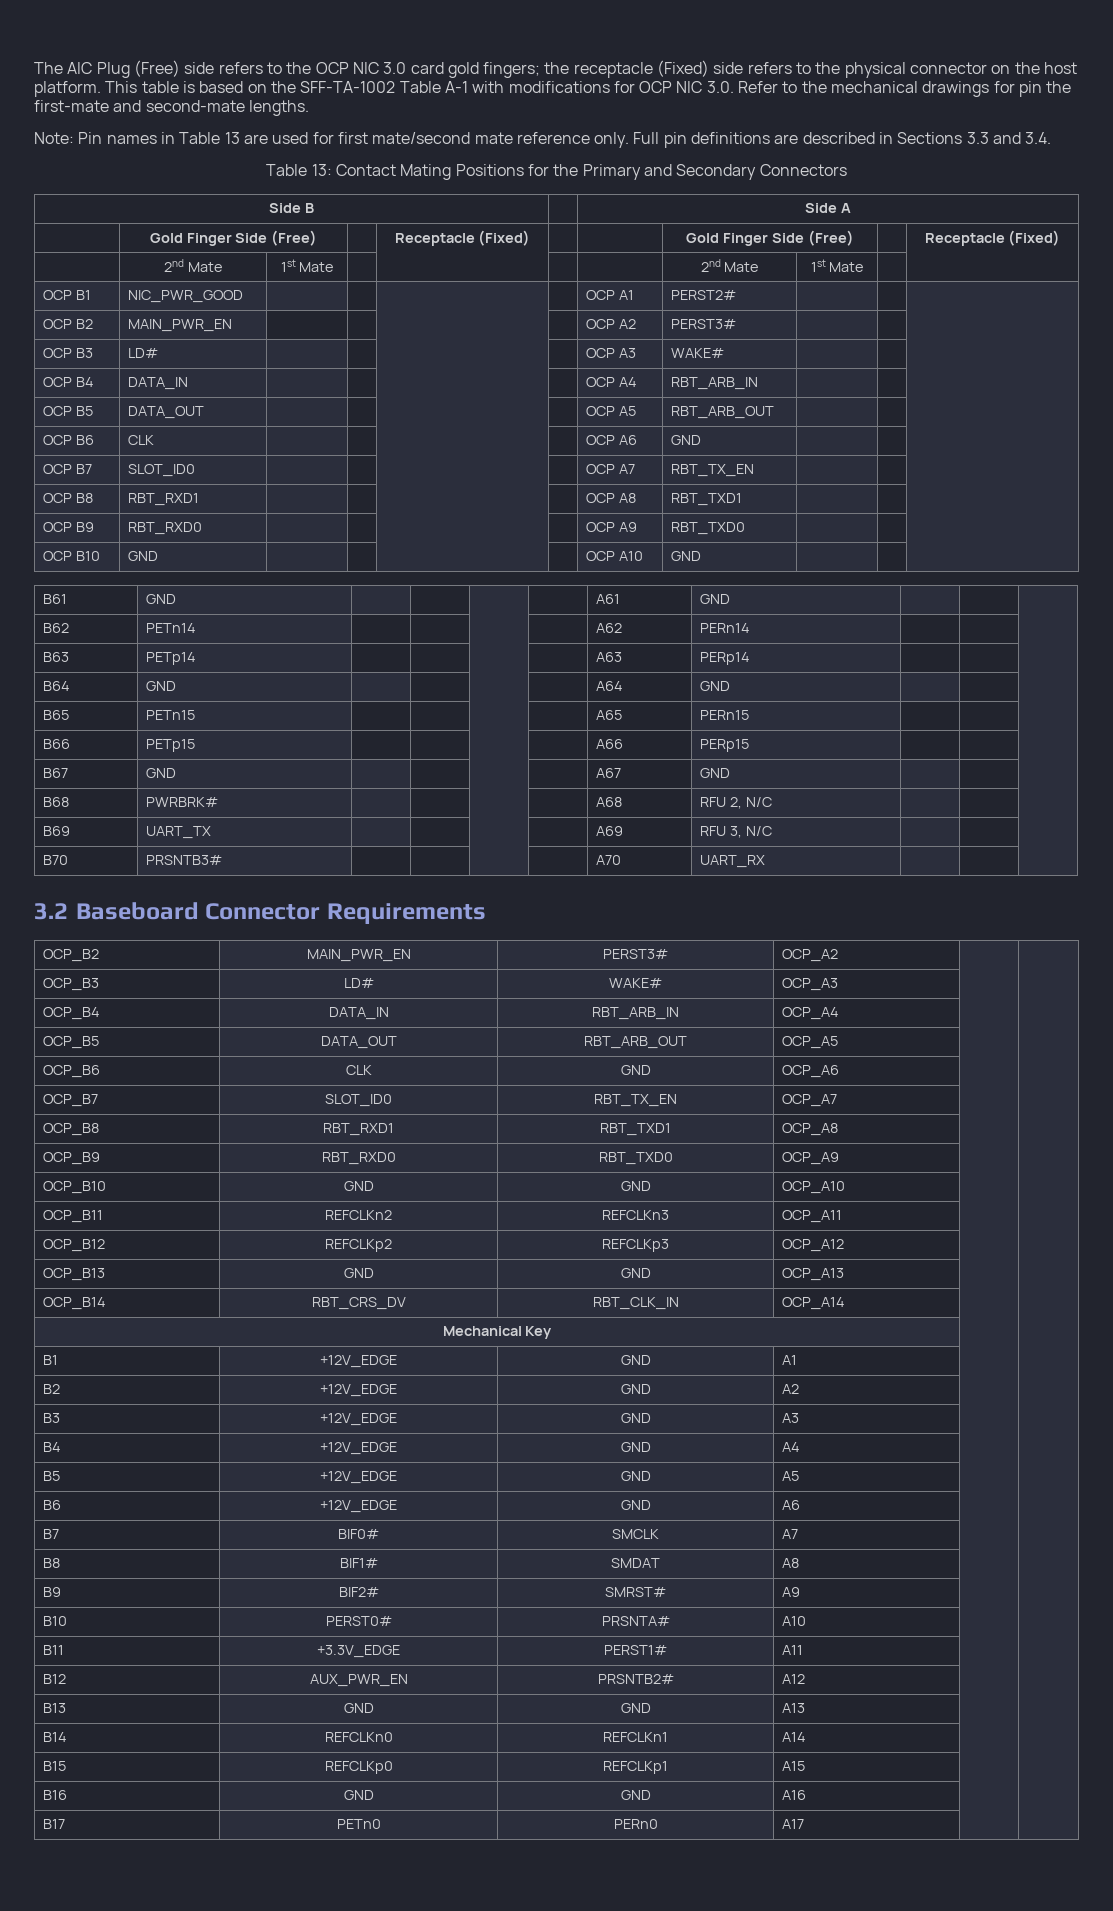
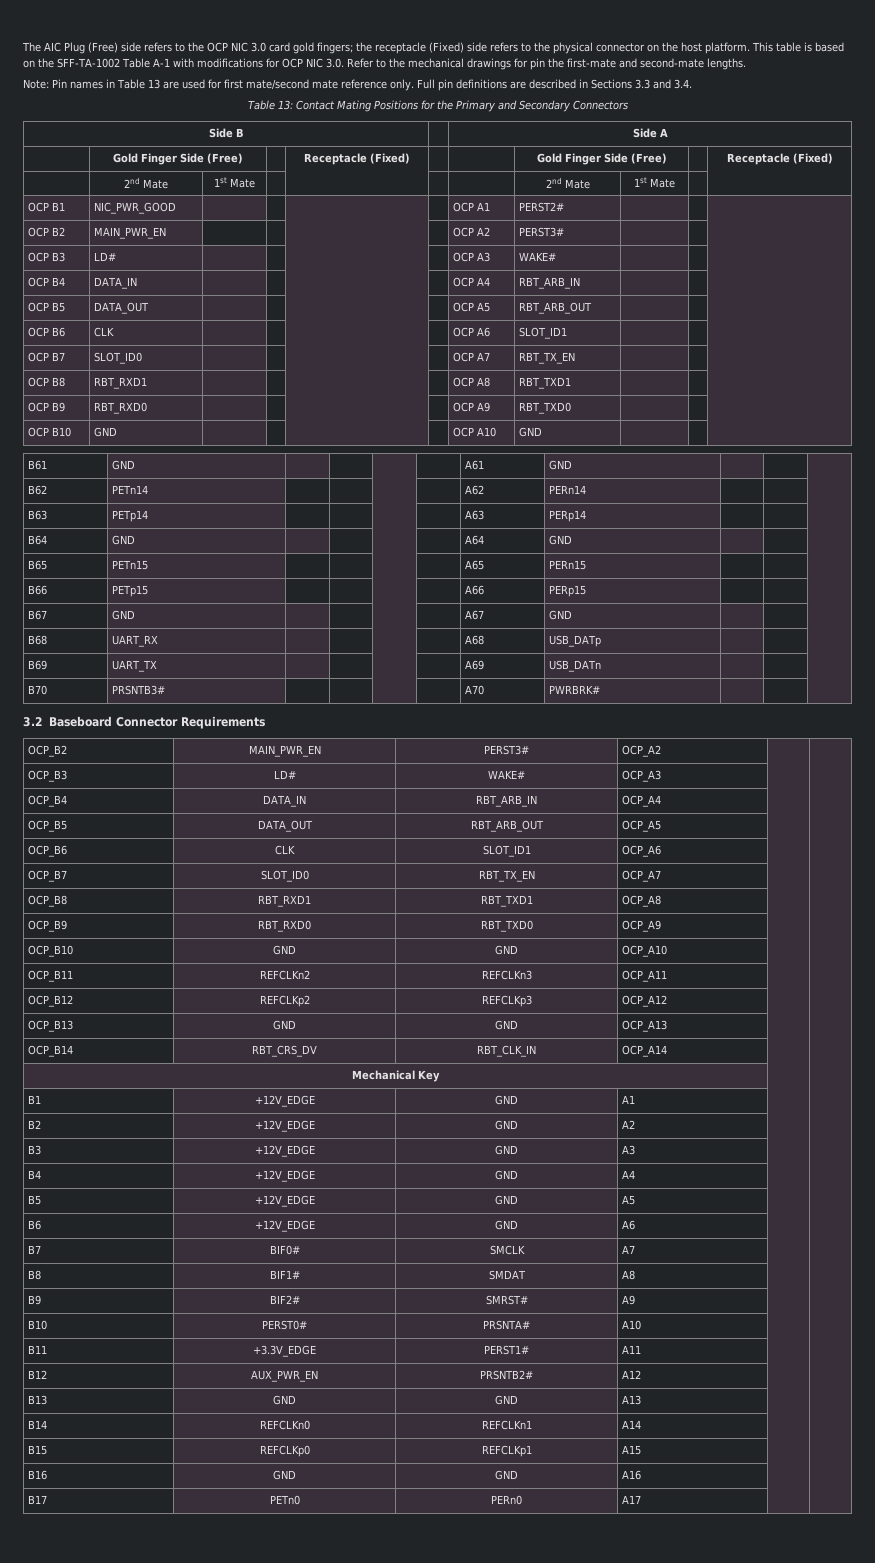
- OCP B6 | CLK | | | | | OCP A6 | GND | | |
+ OCP B6 | CLK | | | | | OCP A6 | SLOT_ID1 | | |
- B68 | PWRBRK# | | | | | A68 | RFU 2, N/C | | |
+ B68 | UART_RX | | | | | A68 | USB_DATp | | |
- B69 | UART_TX | | | | | A69 | RFU 3, N/C | | |
+ B69 | UART_TX | | | | | A69 | USB_DATn | | |
- B70 | PRSNTB3# | | | | | A70 | UART_RX | | |
+ B70 | PRSNTB3# | | | | | A70 | PWRBRK# | | |
- OCP_B6 | CLK | GND | OCP_A6 | |
+ OCP_B6 | CLK | SLOT_ID1 | OCP_A6 | |

